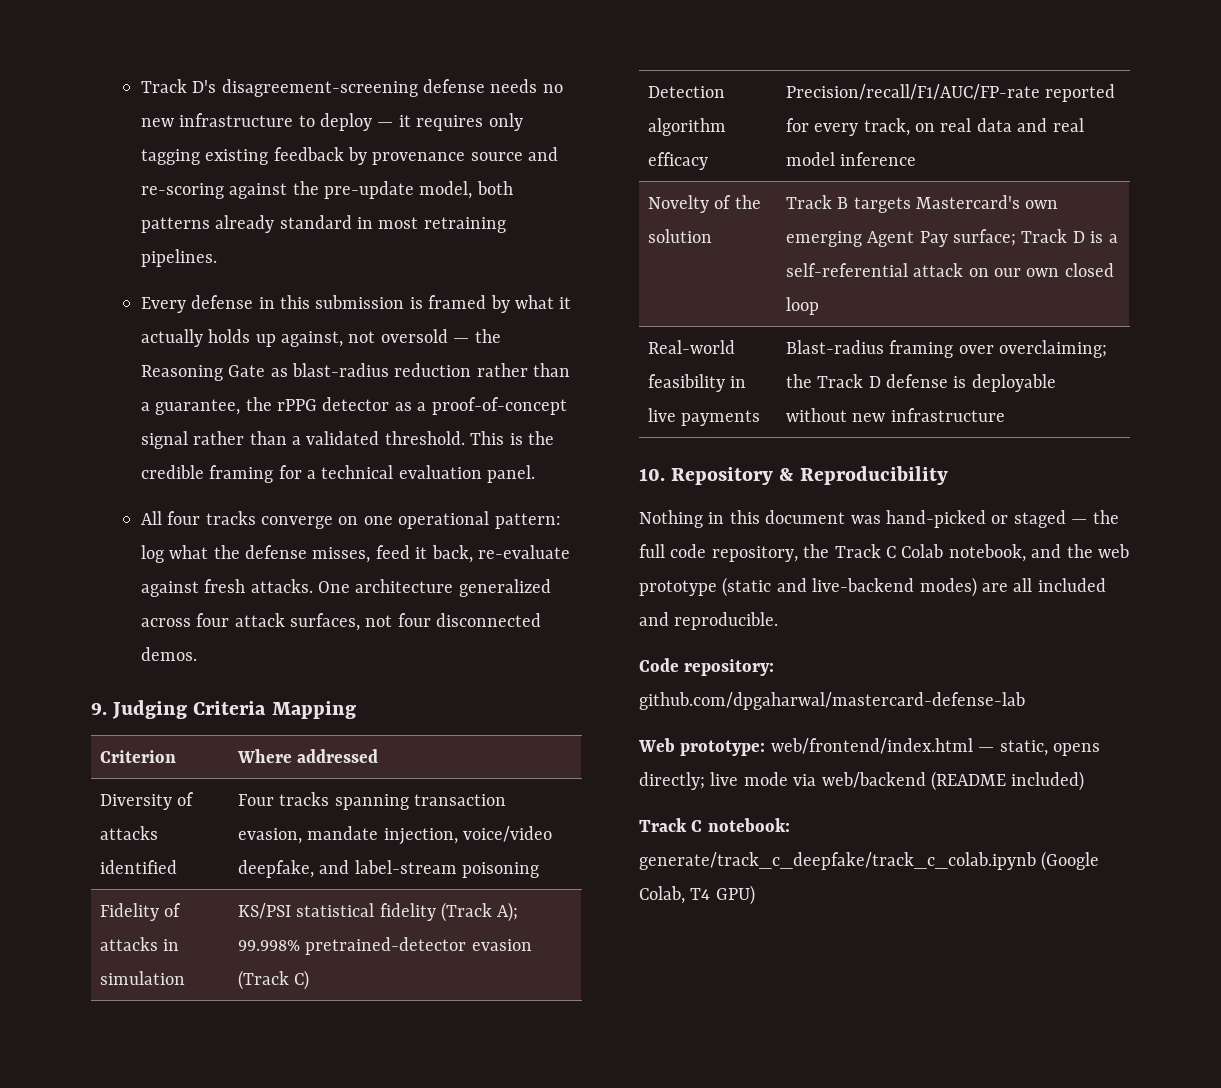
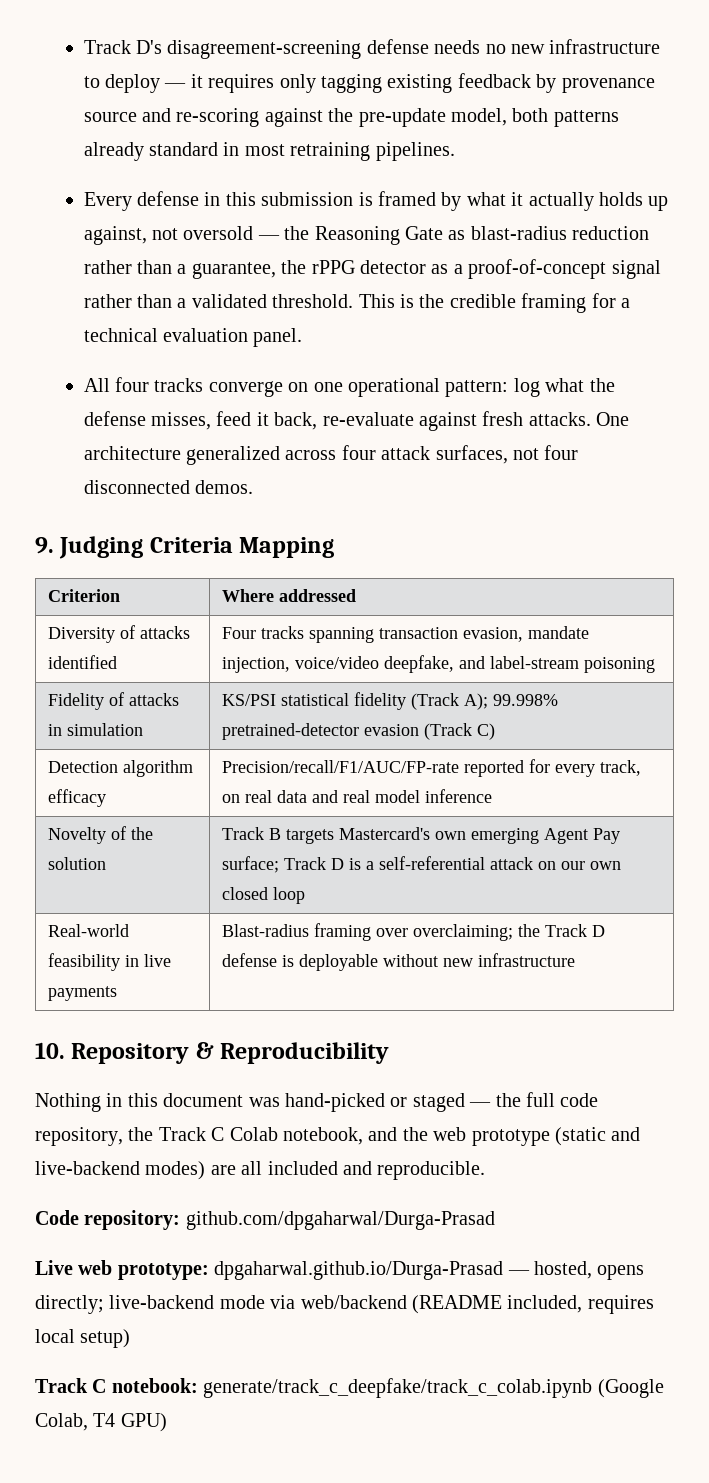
- Code repository: github.com/dpgaharwal/mastercard-defense-lab
- Web prototype: web/frontend/index.html — static, opens directly; live mode via web/backend (README included)
+ Code repository: github.com/dpgaharwal/Durga-Prasad
+ Live web prototype: dpgaharwal.github.io/Durga-Prasad — hosted, opens directly; live-backend mode via web/backend (README included, requires local setup)

